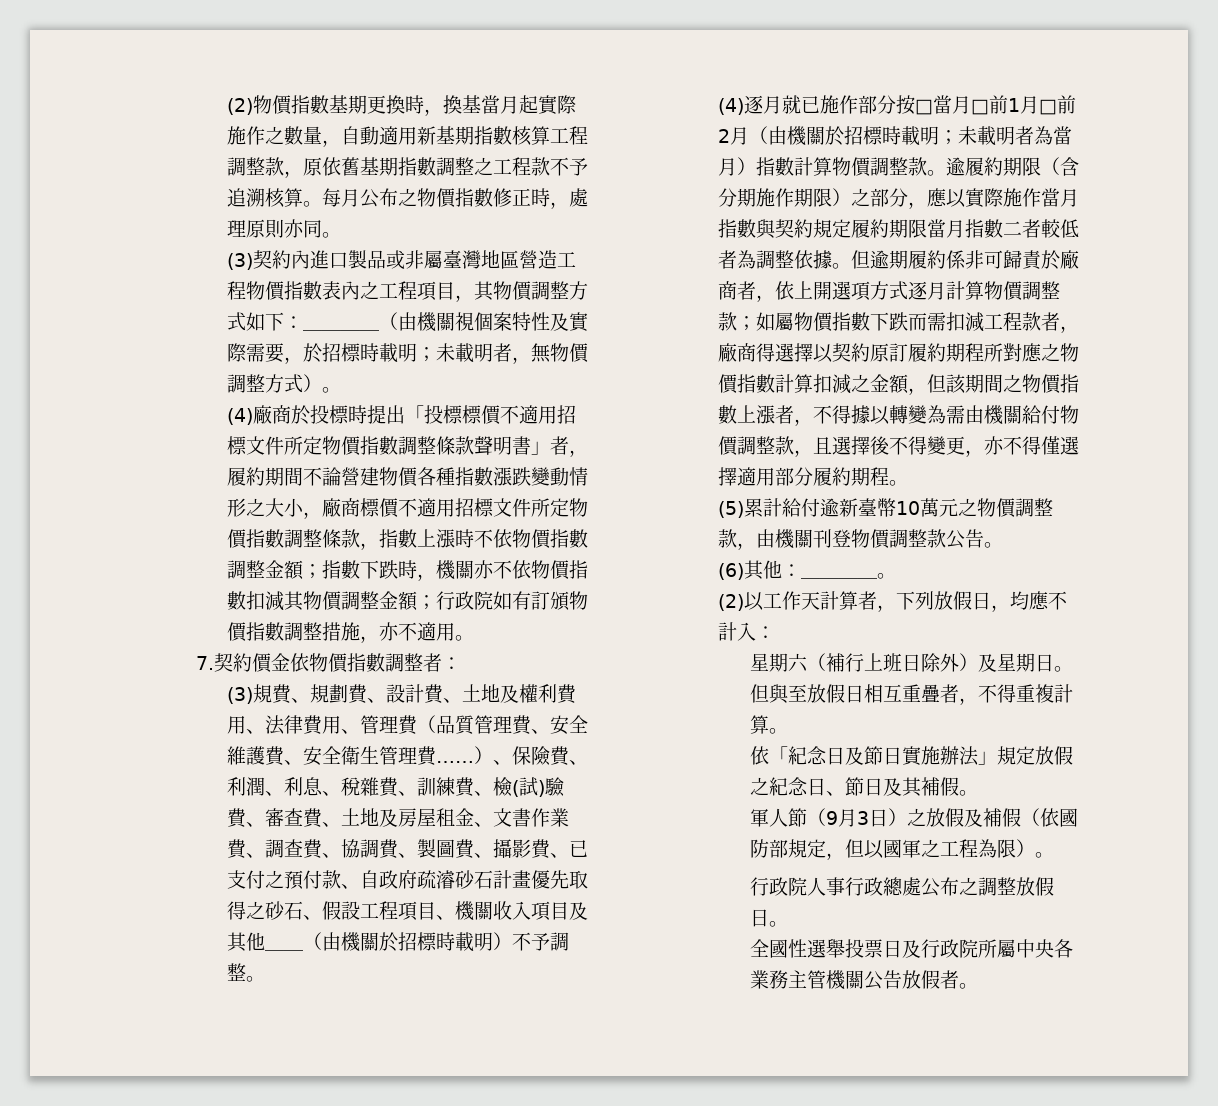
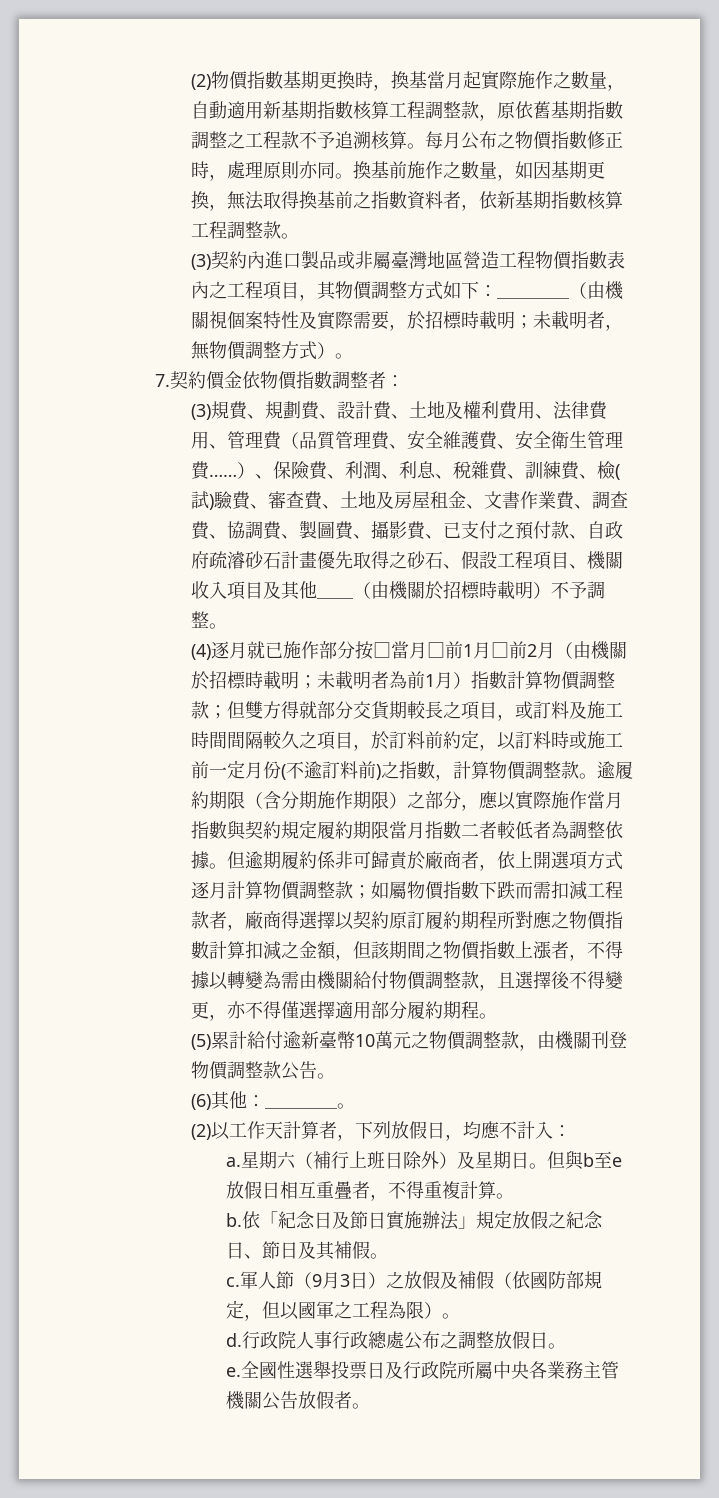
+ 換基前施作之數量，如因基期更換，無法取得換基前之指數資料者，依新基期指數核算工程調整款。
- (4)廠商於投標時提出「投標標價不適用招標文件所定物價指數調整條款聲明書」者，履約期間不論營建物價各種指數漲跌變動情形之大小，廠商標價不適用招標文件所定物價指數調整條款，指數上漲時不依物價指數調整金額；指數下跌時，機關亦不依物價指數扣減其物價調整金額；行政院如有訂頒物價指數調整措施，亦不適用。
- (4)逐月就已施作部分按□當月□前1月□前2月（由機關於招標時載明；未載明者為當月）指數計算物價調整款。
+ (4)逐月就已施作部分按□當月□前1月□前2月（由機關於招標時載明；未載明者為前1月）指數計算物價調整款；但雙方得就部分交貨期較長之項目，或訂料及施工時間間隔較久之項目，於訂料前約定，以訂料時或施工前一定月份(不逾訂料前)之指數，計算物價調整款。
+ a.
- 但與至放假日相互重疊者，不得重複計算。
+ 但與b至e放假日相互重疊者，不得重複計算。
+ b.
+ c.
+ d.
+ e.

